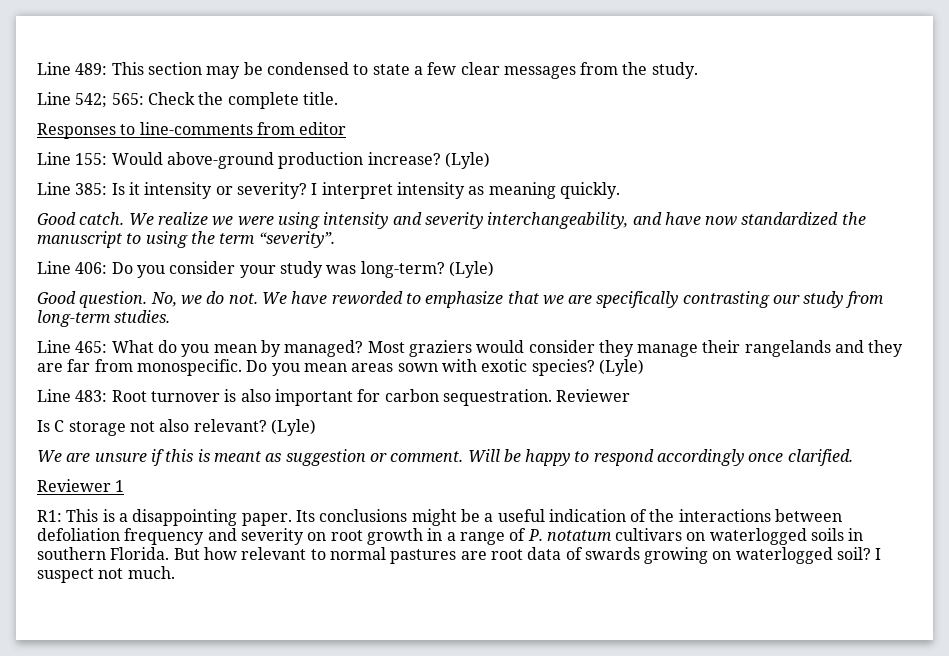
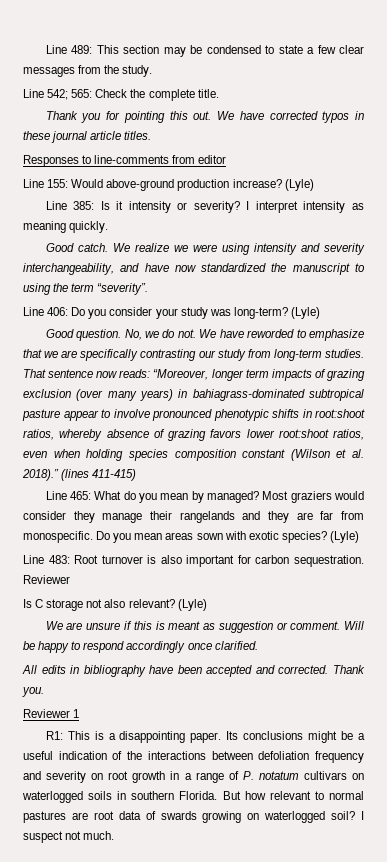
+ Thank you for pointing this out. We have corrected typos in these journal article titles.
+ That sentence now reads: “Moreover, longer term impacts of grazing exclusion (over many years) in bahiagrass-dominated subtropical pasture appear to involve pronounced phenotypic shifts in root:shoot ratios, whereby absence of grazing favors lower root:shoot ratios, even when holding species composition constant (Wilson et al. 2018).” (lines 411-415)
+ All edits in bibliography have been accepted and corrected. Thank you.

